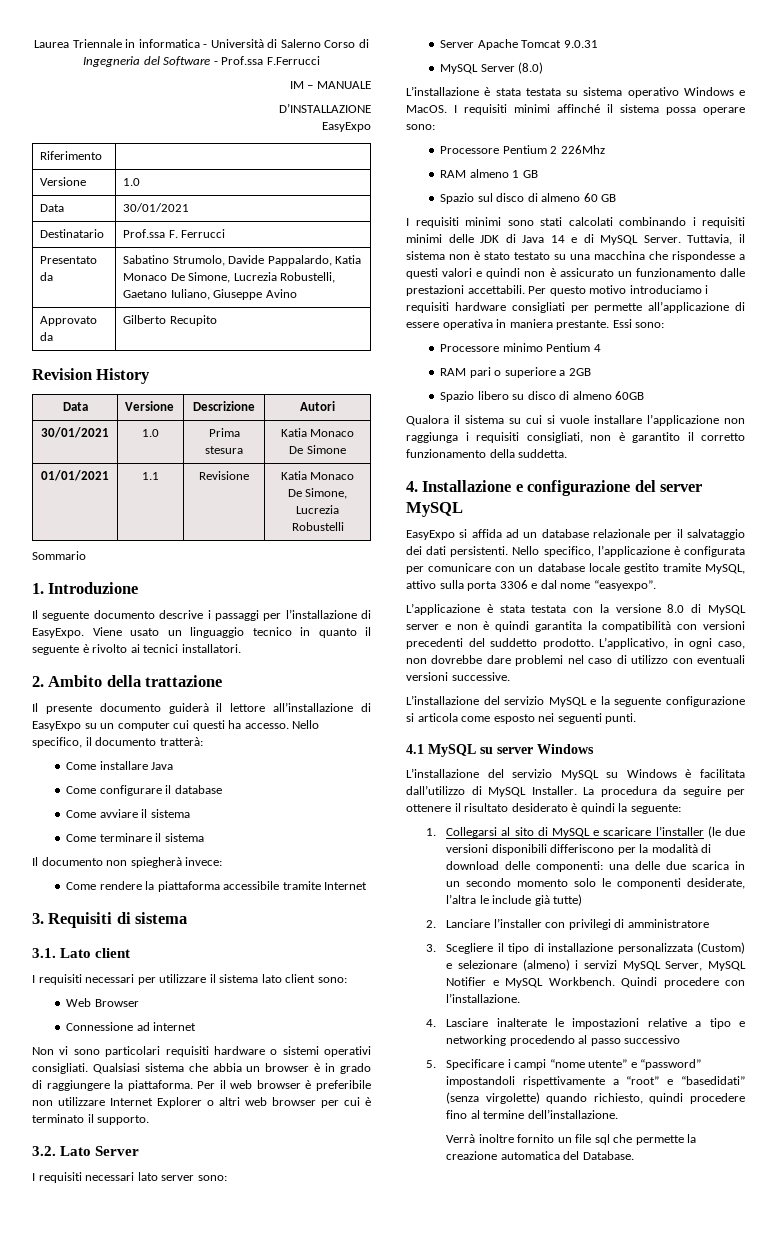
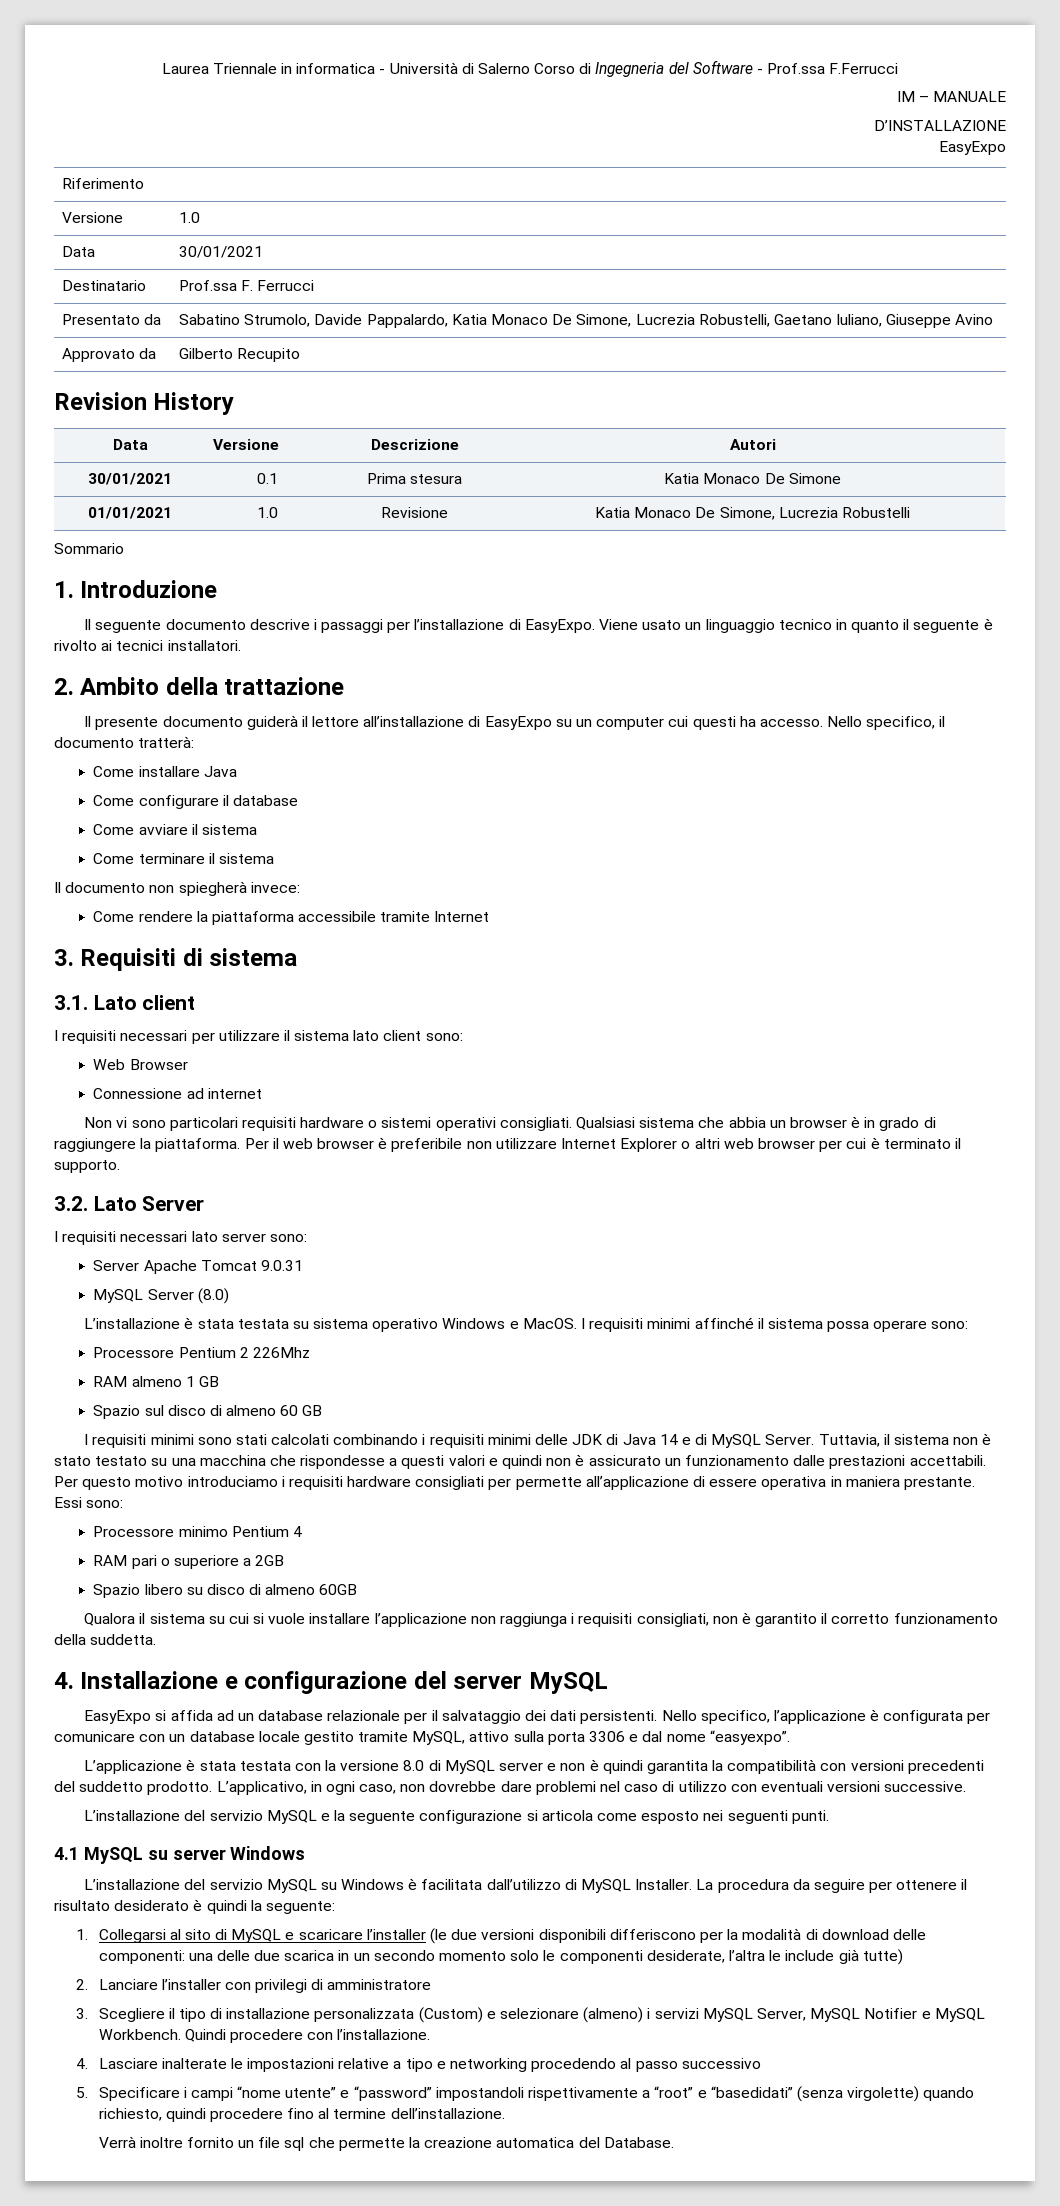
- 30/01/2021 | 1.0 | Prima stesura | Katia Monaco De Simone
+ 30/01/2021 | 0.1 | Prima stesura | Katia Monaco De Simone
- 01/01/2021 | 1.1 | Revisione | Katia Monaco De Simone, Lucrezia Robustelli
+ 01/01/2021 | 1.0 | Revisione | Katia Monaco De Simone, Lucrezia Robustelli

